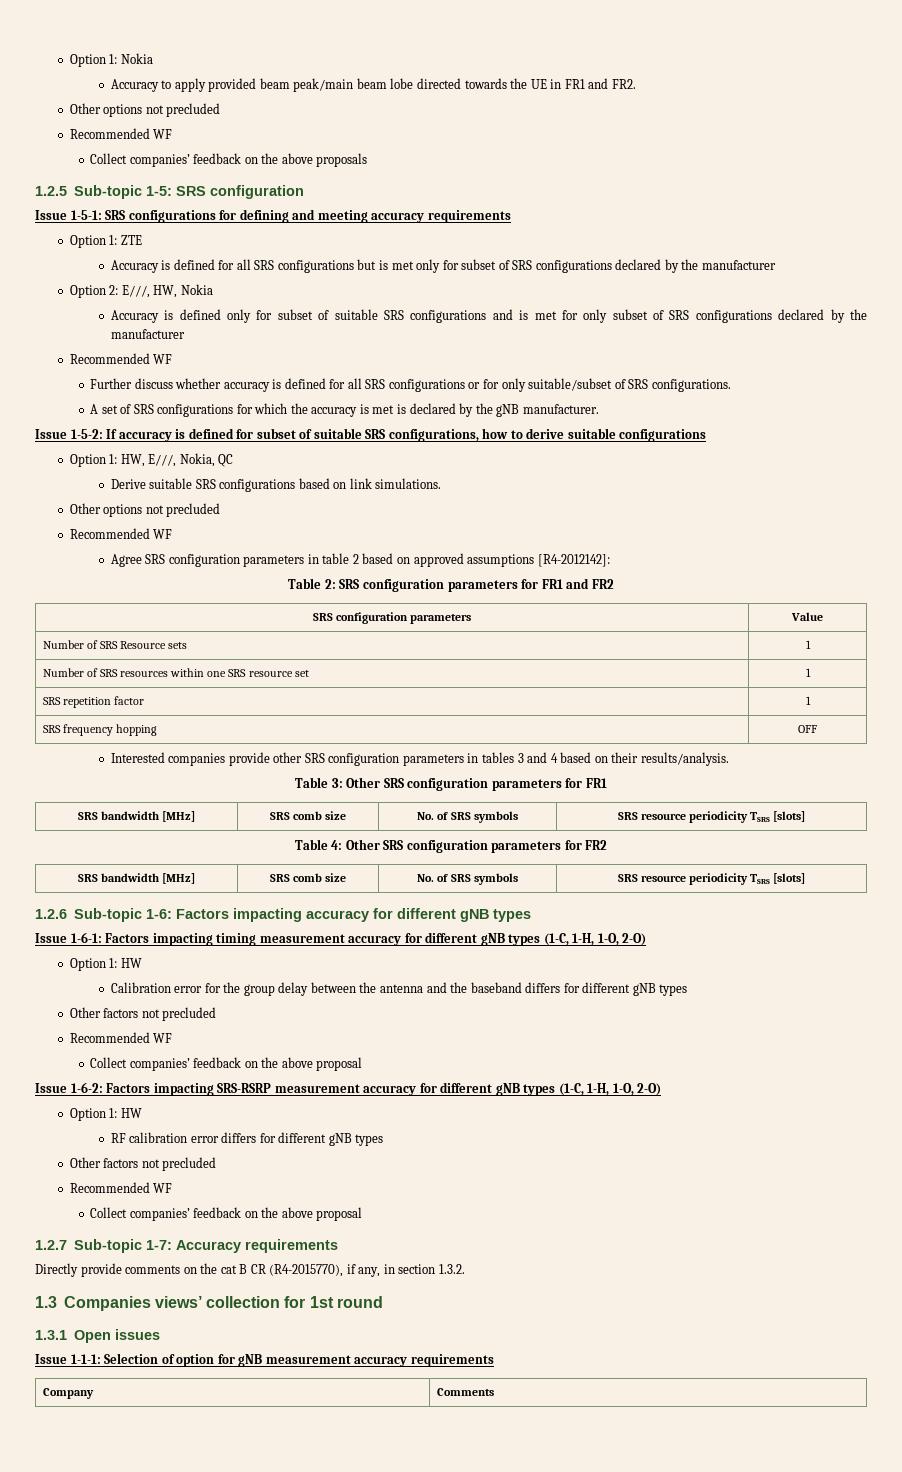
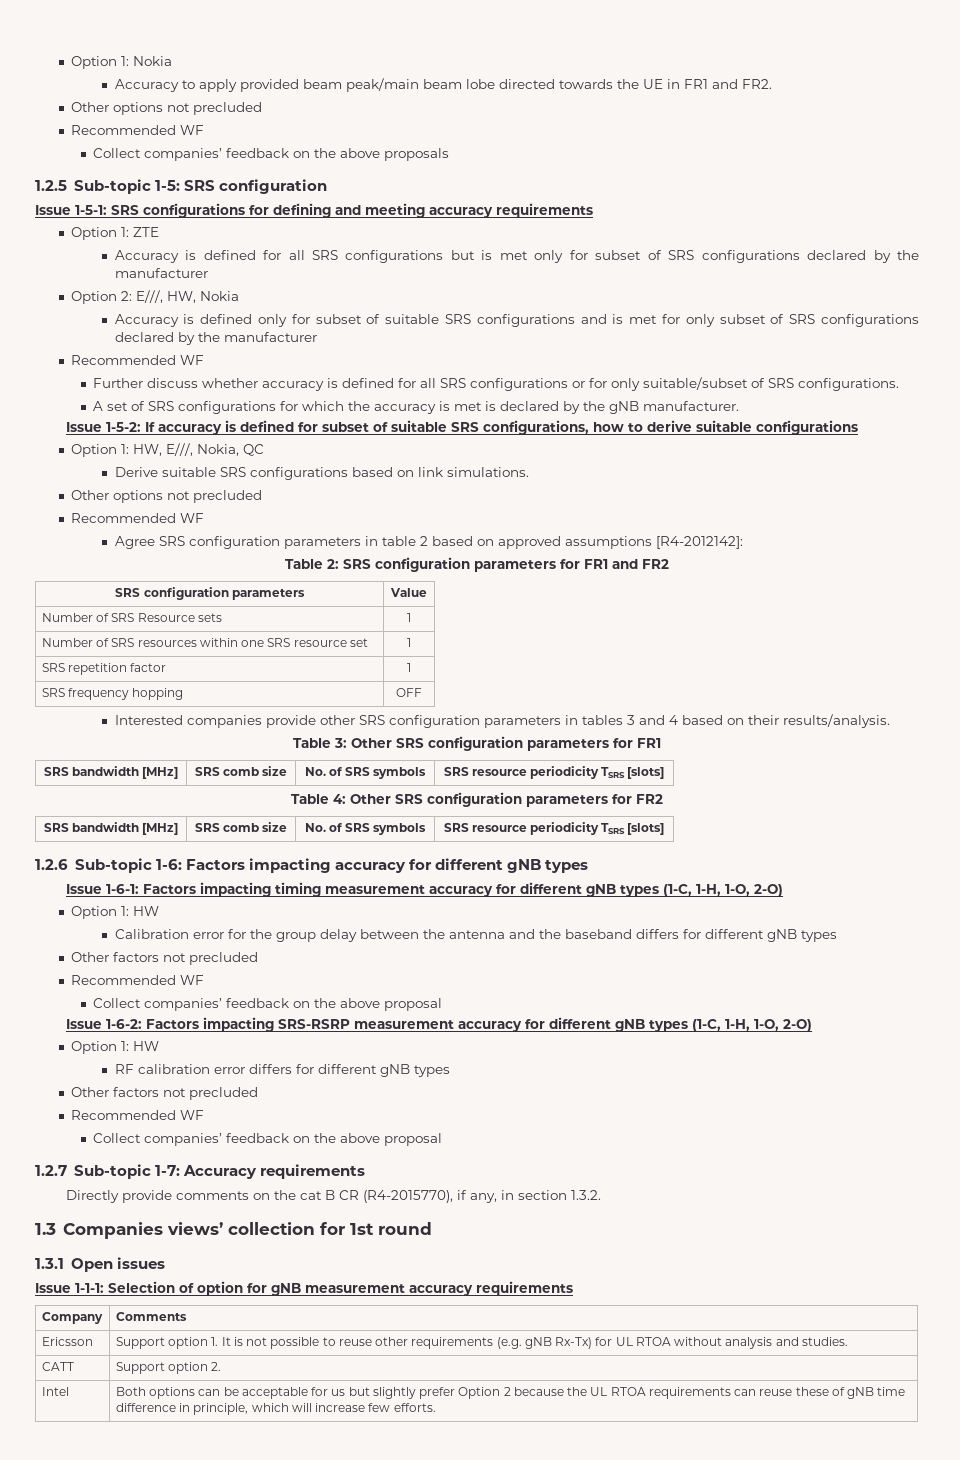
+ Ericsson | Support option 1. It is not possible to reuse other requirements (e.g. gNB Rx-Tx) for UL RTOA without analysis and studies.
+ CATT | Support option 2.
+ Intel | Both options can be acceptable for us but slightly prefer Option 2 because the UL RTOA requirements can reuse these of gNB time difference in principle, which will increase few efforts.

